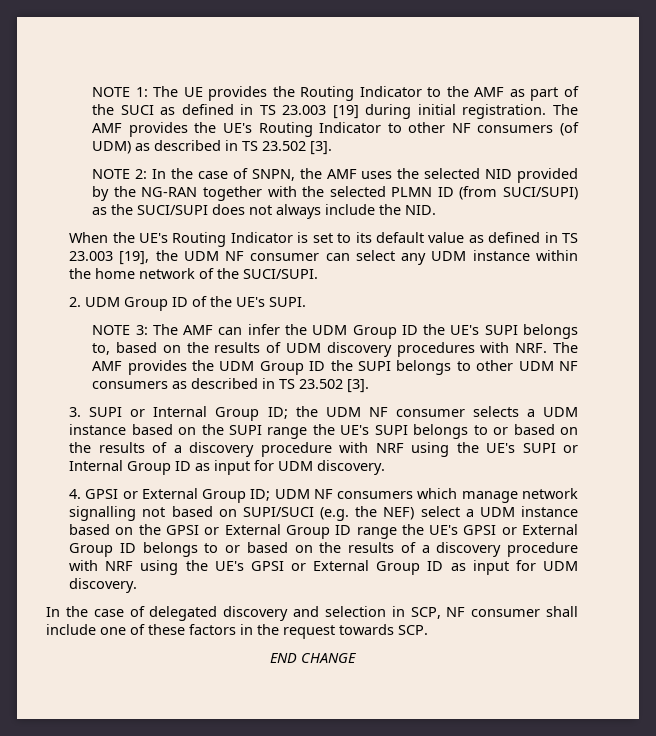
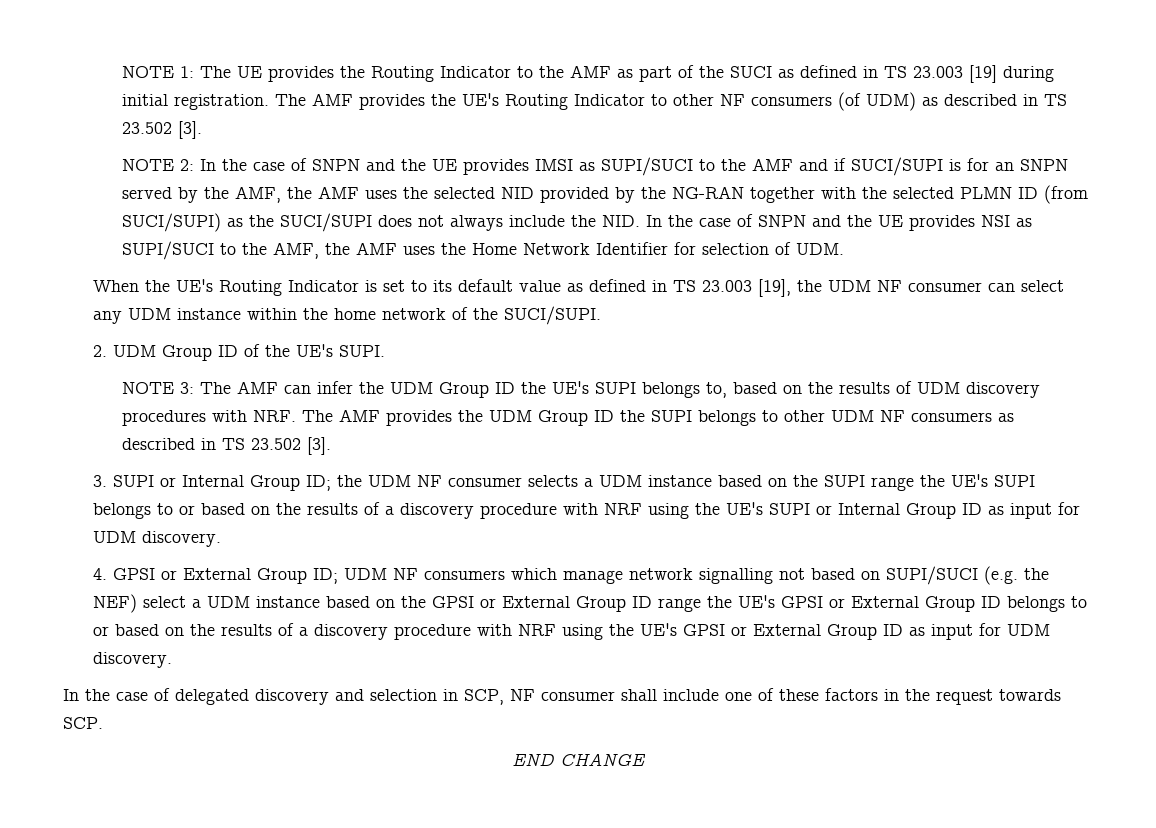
- NOTE 2: In the case of SNPN, the AMF uses the selected NID provided by the NG-RAN together with the selected PLMN ID (from SUCI/SUPI) as the SUCI/SUPI does not always include the NID.
+ NOTE 2: In the case of SNPN and the UE provides IMSI as SUPI/SUCI to the AMF and if SUCI/SUPI is for an SNPN served by the AMF, the AMF uses the selected NID provided by the NG-RAN together with the selected PLMN ID (from SUCI/SUPI) as the SUCI/SUPI does not always include the NID. In the case of SNPN and the UE provides NSI as SUPI/SUCI to the AMF, the AMF uses the Home Network Identifier for selection of UDM.

